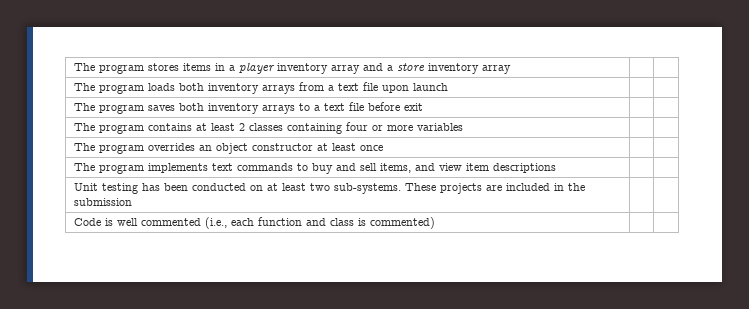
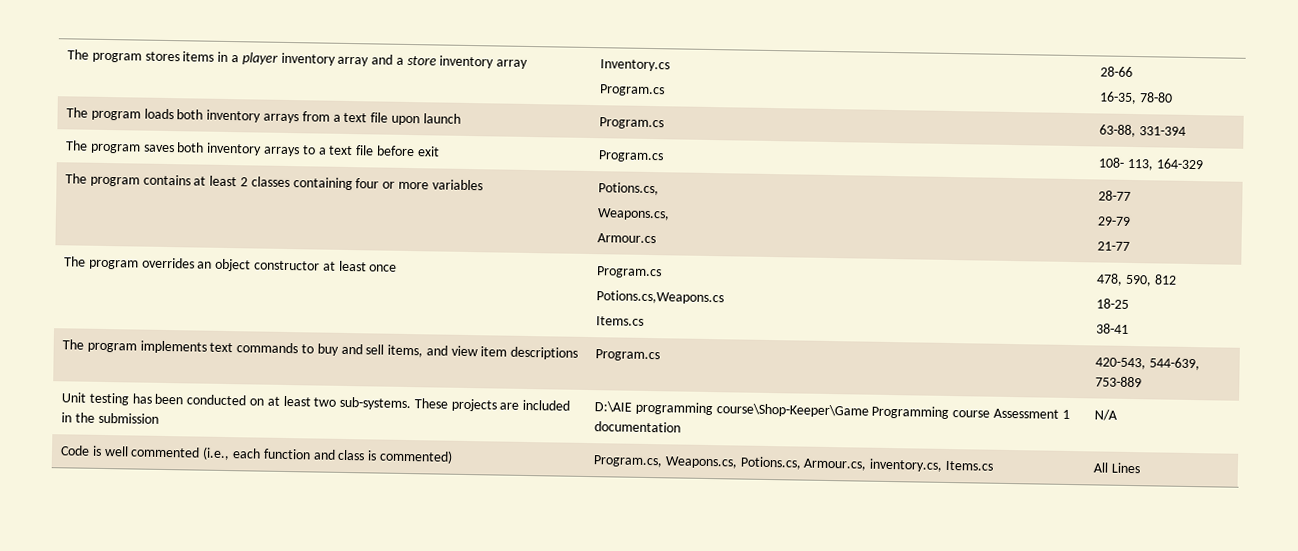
- The program stores items in a player inventory array and a store inventory array | |
+ The program stores items in a player inventory array and a store inventory array | Inventory.cs
+ Program.cs | 28-66
+ 16-35, 78-80
- The program loads both inventory arrays from a text file upon launch | |
+ The program loads both inventory arrays from a text file upon launch | Program.cs | 63-88, 331-394
- The program saves both inventory arrays to a text file before exit | |
+ The program saves both inventory arrays to a text file before exit | Program.cs | 108- 113, 164-329
- The program contains at least 2 classes containing four or more variables | |
+ The program contains at least 2 classes containing four or more variables | Potions.cs,
+ Weapons.cs,
+ Armour.cs | 28-77
+ 29-79
+ 21-77
- The program overrides an object constructor at least once | |
+ The program overrides an object constructor at least once | Program.cs
+ Potions.cs,Weapons.cs
+ Items.cs | 478, 590, 812
+ 18-25
+ 38-41
- The program implements text commands to buy and sell items, and view item descriptions | |
+ The program implements text commands to buy and sell items, and view item descriptions | Program.cs | 420-543, 544-639, 753-889
- Unit testing has been conducted on at least two sub-systems. These projects are included in the submission | |
+ Unit testing has been conducted on at least two sub-systems. These projects are included in the submission | D:\AIE programming course\Shop-Keeper\Game Programming course Assessment 1 documentation | N/A
- Code is well commented (i.e., each function and class is commented) | |
+ Code is well commented (i.e., each function and class is commented) | Program.cs, Weapons.cs, Potions.cs, Armour.cs, inventory.cs, Items.cs | All Lines

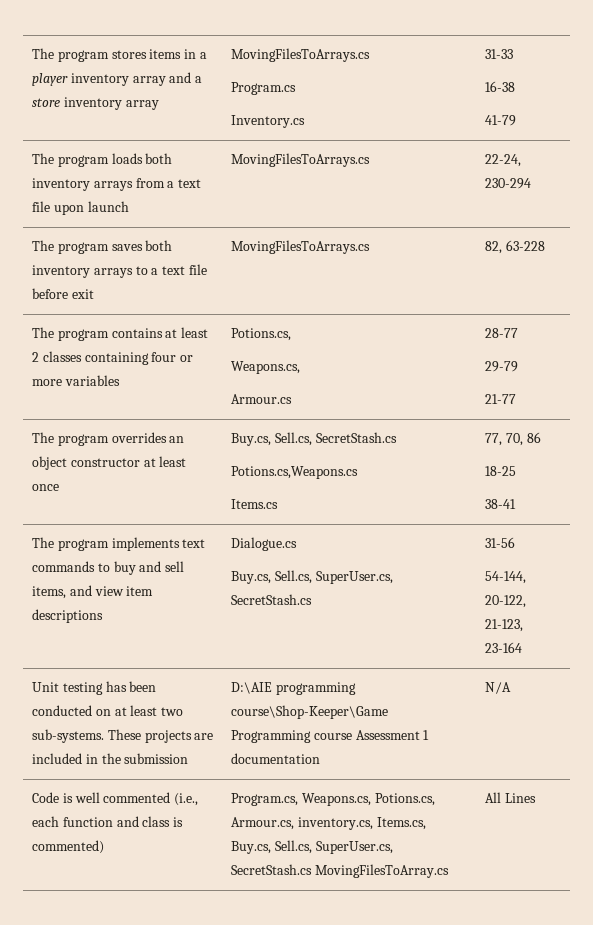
- The program stores items in a player inventory array and a store inventory array | Inventory.cs
- Program.cs | 28-66
- 16-35, 78-80
+ The program stores items in a player inventory array and a store inventory array | MovingFilesToArrays.cs
+ Program.cs
+ Inventory.cs | 31-33
+ 16-38
+ 41-79
- The program loads both inventory arrays from a text file upon launch | Program.cs | 63-88, 331-394
+ The program loads both inventory arrays from a text file upon launch | MovingFilesToArrays.cs | 22-24, 230-294
- The program saves both inventory arrays to a text file before exit | Program.cs | 108- 113, 164-329
+ The program saves both inventory arrays to a text file before exit | MovingFilesToArrays.cs | 82, 63-228
- The program overrides an object constructor at least once | Program.cs
+ The program overrides an object constructor at least once | Buy.cs, Sell.cs, SecretStash.cs
  Potions.cs,Weapons.cs
- Items.cs | 478, 590, 812
+ Items.cs | 77, 70, 86
- The program implements text commands to buy and sell items, and view item descriptions | Program.cs | 420-543, 544-639, 753-889
+ The program implements text commands to buy and sell items, and view item descriptions | Dialogue.cs
+ Buy.cs, Sell.cs, SuperUser.cs, SecretStash.cs | 31-56
+ 54-144, 20-122, 21-123, 23-164
- Code is well commented (i.e., each function and class is commented) | Program.cs, Weapons.cs, Potions.cs, Armour.cs, inventory.cs, Items.cs | All Lines
+ Code is well commented (i.e., each function and class is commented) | Program.cs, Weapons.cs, Potions.cs, Armour.cs, inventory.cs, Items.cs, Buy.cs, Sell.cs, SuperUser.cs, SecretStash.cs MovingFilesToArray.cs | All Lines

